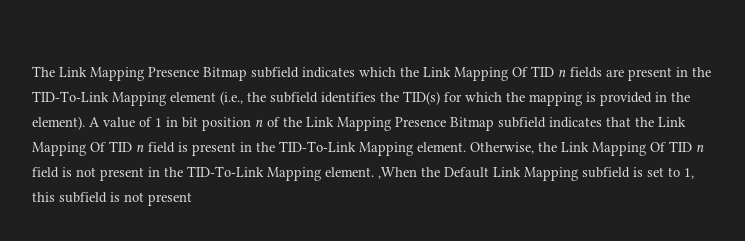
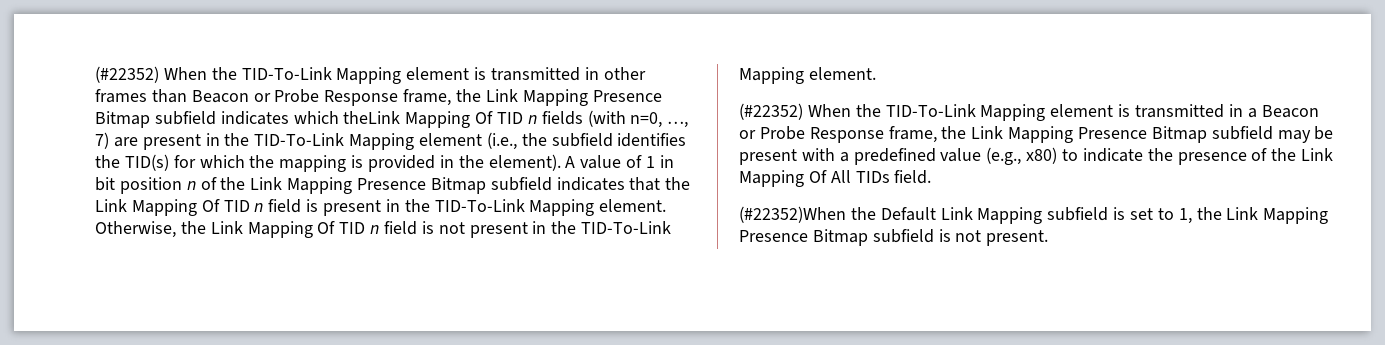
- The Link Mapping Presence Bitmap subfield indicates which the Link Mapping Of TID n fields are present in the TID-To-Link Mapping element (i.e., the subfield identifies the TID(s) for which the mapping is provided in the element).
+ (#22352) When the TID-To-Link Mapping element is transmitted in other frames than Beacon or Probe Response frame, the Link Mapping Presence Bitmap subfield indicates which theLink Mapping Of TID n fields (with n=0, …, 7) are present in the TID-To-Link Mapping element (i.e., the subfield identifies the TID(s) for which the mapping is provided in the element).
- Otherwise, the Link Mapping Of TID n field is not present in the TID-To-Link Mapping element. ,When the Default Link Mapping subfield is set to 1, this subfield is not present
+ Otherwise, the Link Mapping Of TID n field is not present in the TID-To-Link Mapping element.
+ (#22352) When the TID-To-Link Mapping element is transmitted in a Beacon or Probe Response frame, the Link Mapping Presence Bitmap subfield may be present with a predefined value (e.g., x80) to indicate the presence of the Link Mapping Of All TIDs field.
+ (#22352)When the Default Link Mapping subfield is set to 1, the Link Mapping Presence Bitmap subfield is not present.

